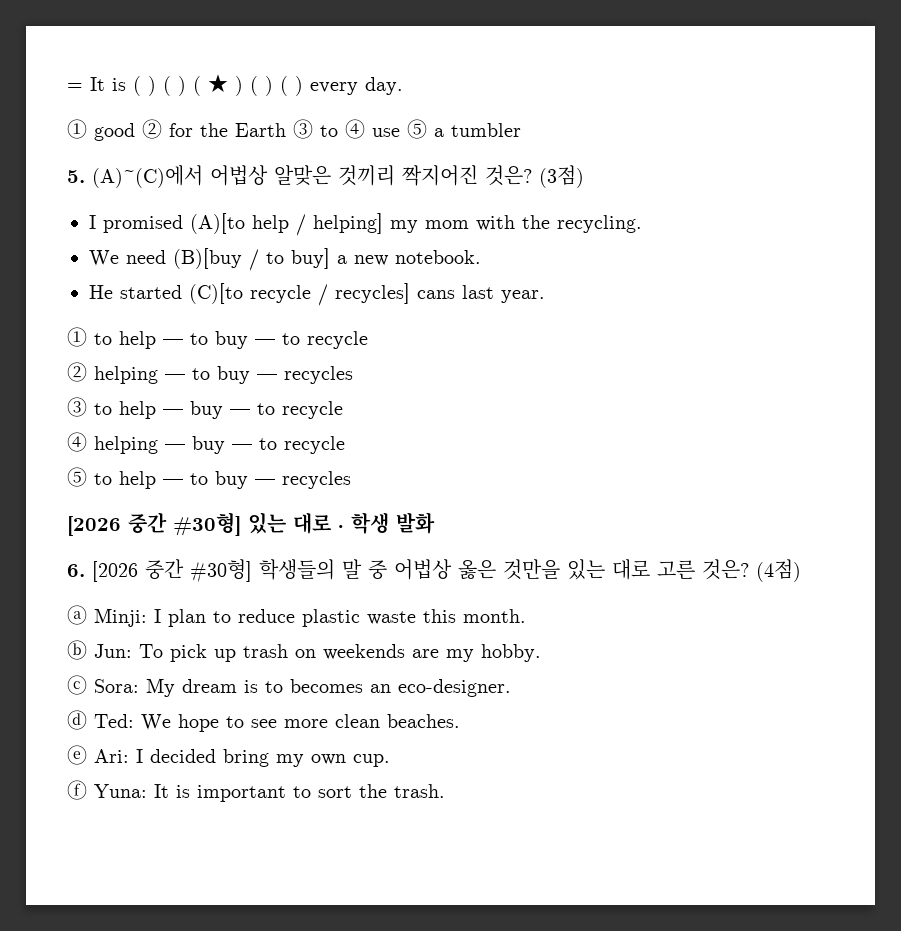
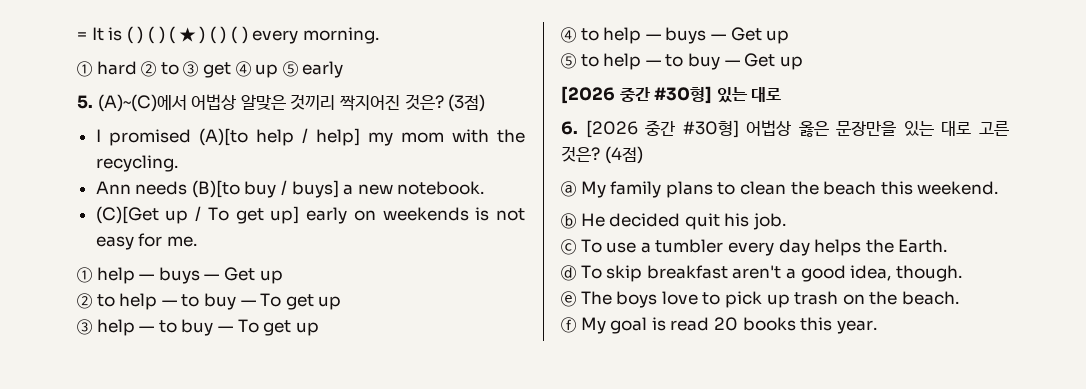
- = It is ( ) ( ) ( ★ ) ( ) ( ) every day.
- ① good ② for the Earth ③ to ④ use ⑤ a tumbler
+ = It is ( ) ( ) ( ★ ) ( ) ( ) every morning.
+ ① hard ② to ③ get ④ up ⑤ early
- I promised (A)[to help / helping] my mom with the recycling.
+ I promised (A)[to help / help] my mom with the recycling.
- We need (B)[buy / to buy] a new notebook.
- He started (C)[to recycle / recycles] cans last year.
- ① to help — to buy — to recycle
- ② helping — to buy — recycles
- ③ to help — buy — to recycle
- ④ helping — buy — to recycle
+ Ann needs (B)[to buy / buys] a new notebook.
+ (C)[Get up / To get up] early on weekends is not easy for me.
+ ① help — buys — Get up
+ ② to help — to buy — To get up
+ ③ help — to buy — To get up
+ ④ to help — buys — Get up
- ⑤ to help — to buy — recycles
+ ⑤ to help — to buy — Get up
- [2026 중간 #30형] 있는 대로 · 학생 발화
+ [2026 중간 #30형] 있는 대로
- 6. [2026 중간 #30형] 학생들의 말 중 어법상 옳은 것만을 있는 대로 고른 것은?
+ 6. [2026 중간 #30형] 어법상 옳은 문장만을 있는 대로 고른 것은?
- ⓐ Minji: I plan to reduce plastic waste this month.
- ⓑ Jun: To pick up trash on weekends are my hobby.
- ⓒ Sora: My dream is to becomes an eco-designer.
- ⓓ Ted: We hope to see more clean beaches.
- ⓔ Ari: I decided bring my own cup.
- ⓕ Yuna: It is important to sort the trash.
+ ⓐ My family plans to clean the beach this weekend.
+ ⓑ He decided quit his job.
+ ⓒ To use a tumbler every day helps the Earth.
+ ⓓ To skip breakfast aren't a good idea, though.
+ ⓔ The boys love to pick up trash on the beach.
+ ⓕ My goal is read 20 books this year.

